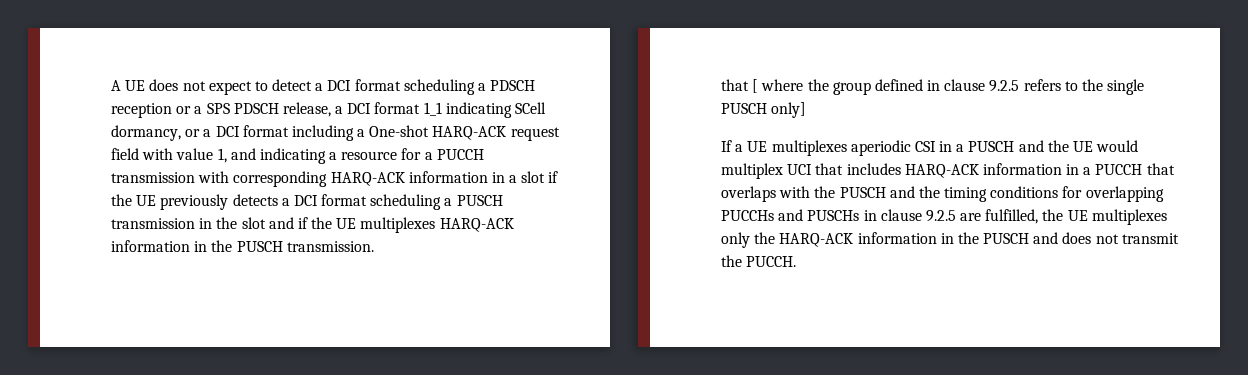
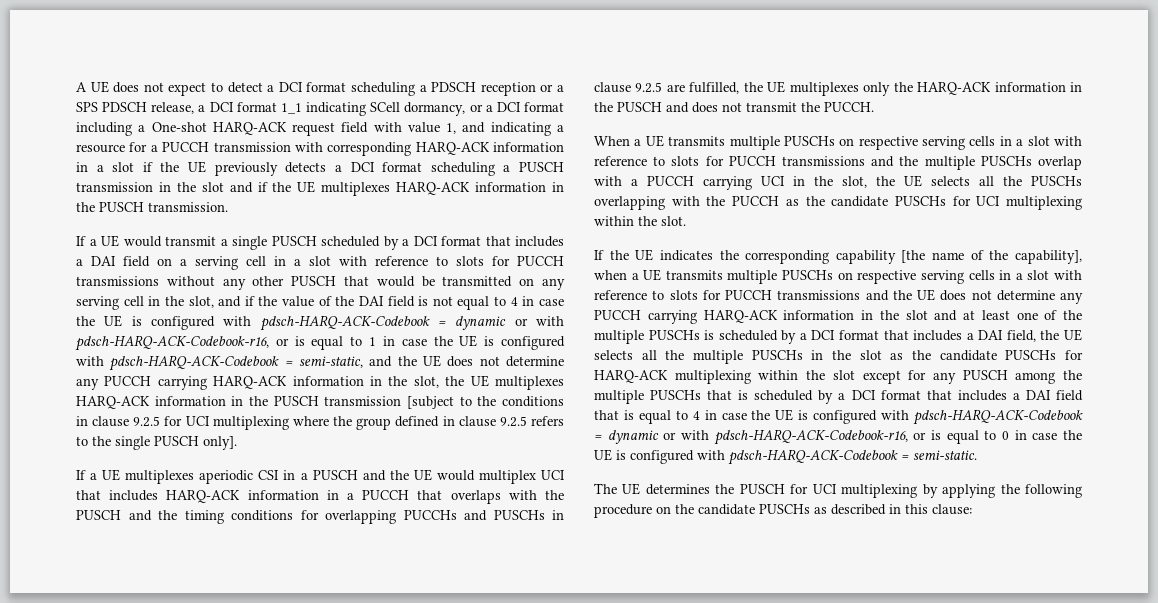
- that [ where the group defined in clause 9.2.5 refers to the single PUSCH only]
+ If a UE would transmit a single PUSCH scheduled by a DCI format that includes a DAI field on a serving cell in a slot with reference to slots for PUCCH transmissions without any other PUSCH that would be transmitted on any serving cell in the slot, and if the value of the DAI field is not equal to 4 in case the UE is configured with pdsch-HARQ-ACK-Codebook = dynamic or with pdsch-HARQ-ACK-Codebook-r16, or is equal to 1 in case the UE is configured with pdsch-HARQ-ACK-Codebook = semi-static, and the UE does not determine any PUCCH carrying HARQ-ACK information in the slot, the UE multiplexes HARQ-ACK information in the PUSCH transmission [subject to the conditions in clause 9.2.5 for UCI multiplexing where the group defined in clause 9.2.5 refers to the single PUSCH only].
+ When a UE transmits multiple PUSCHs on respective serving cells in a slot with reference to slots for PUCCH transmissions and the multiple PUSCHs overlap with a PUCCH carrying UCI in the slot, the UE selects all the PUSCHs overlapping with the PUCCH as the candidate PUSCHs for UCI multiplexing within the slot.
+ If the UE indicates the corresponding capability [the name of the capability], when a UE transmits multiple PUSCHs on respective serving cells in a slot with reference to slots for PUCCH transmissions and the UE does not determine any PUCCH carrying HARQ-ACK information in the slot and at least one of the multiple PUSCHs is scheduled by a DCI format that includes a DAI field, the UE selects all the multiple PUSCHs in the slot as the candidate PUSCHs for HARQ-ACK multiplexing within the slot except for any PUSCH among the multiple PUSCHs that is scheduled by a DCI format that includes a DAI field that is equal to 4 in case the UE is configured with pdsch-HARQ-ACK-Codebook = dynamic or with pdsch-HARQ-ACK-Codebook-r16, or is equal to 0 in case the UE is configured with pdsch-HARQ-ACK-Codebook = semi-static.
+ The UE determines the PUSCH for UCI multiplexing by applying the following procedure on the candidate PUSCHs as described in this clause:

